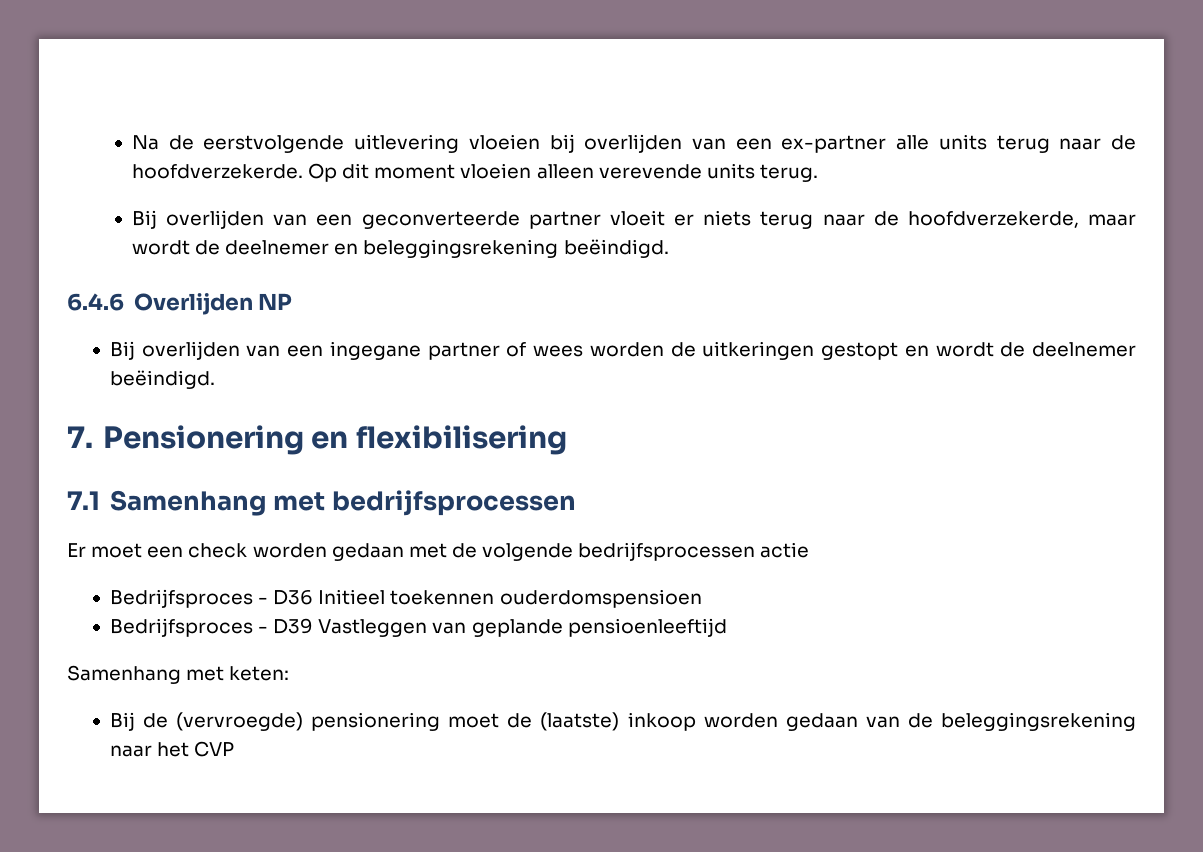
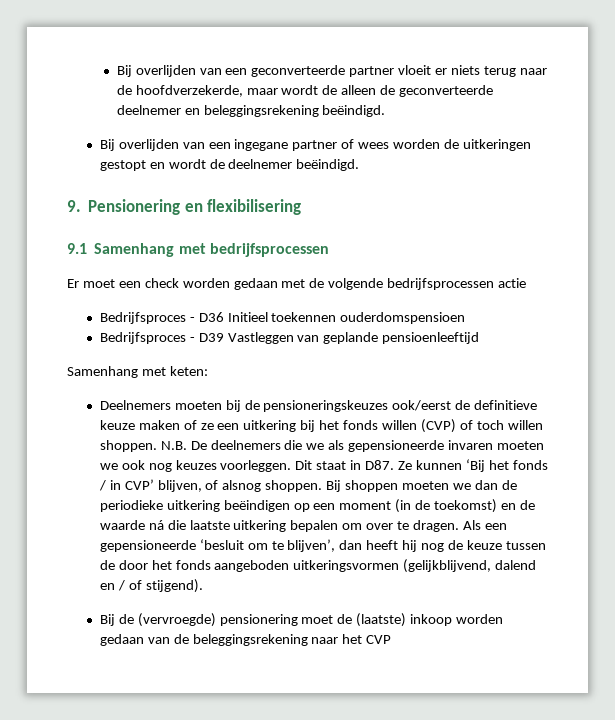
- Na de eerstvolgende uitlevering vloeien bij overlijden van een ex-partner alle units terug naar de hoofdverzekerde. Op dit moment vloeien alleen verevende units terug.
- Bij overlijden van een geconverteerde partner vloeit er niets terug naar de hoofdverzekerde, maar wordt de deelnemer en beleggingsrekening beëindigd.
+ Bij overlijden van een geconverteerde partner vloeit er niets terug naar de hoofdverzekerde, maar wordt de alleen de geconverteerde deelnemer en beleggingsrekening beëindigd.
- 6.4.6 Overlijden NP
- 7. Pensionering en flexibilisering
+ 9. Pensionering en flexibilisering
- 7.1 Samenhang met bedrijfsprocessen
+ 9.1 Samenhang met bedrijfsprocessen
+ Deelnemers moeten bij de pensioneringskeuzes ook/eerst de definitieve keuze maken of ze een uitkering bij het fonds willen (CVP) of toch willen shoppen. N.B. De deelnemers die we als gepensioneerde invaren moeten we ook nog keuzes voorleggen. Dit staat in D87. Ze kunnen ‘Bij het fonds / in CVP’ blijven, of alsnog shoppen. Bij shoppen moeten we dan de periodieke uitkering beëindigen op een moment (in de toekomst) en de waarde ná die laatste uitkering bepalen om over te dragen. Als een gepensioneerde ‘besluit om te blijven’, dan heeft hij nog de keuze tussen de door het fonds aangeboden uitkeringsvormen (gelijkblijvend, dalend en / of stijgend).

